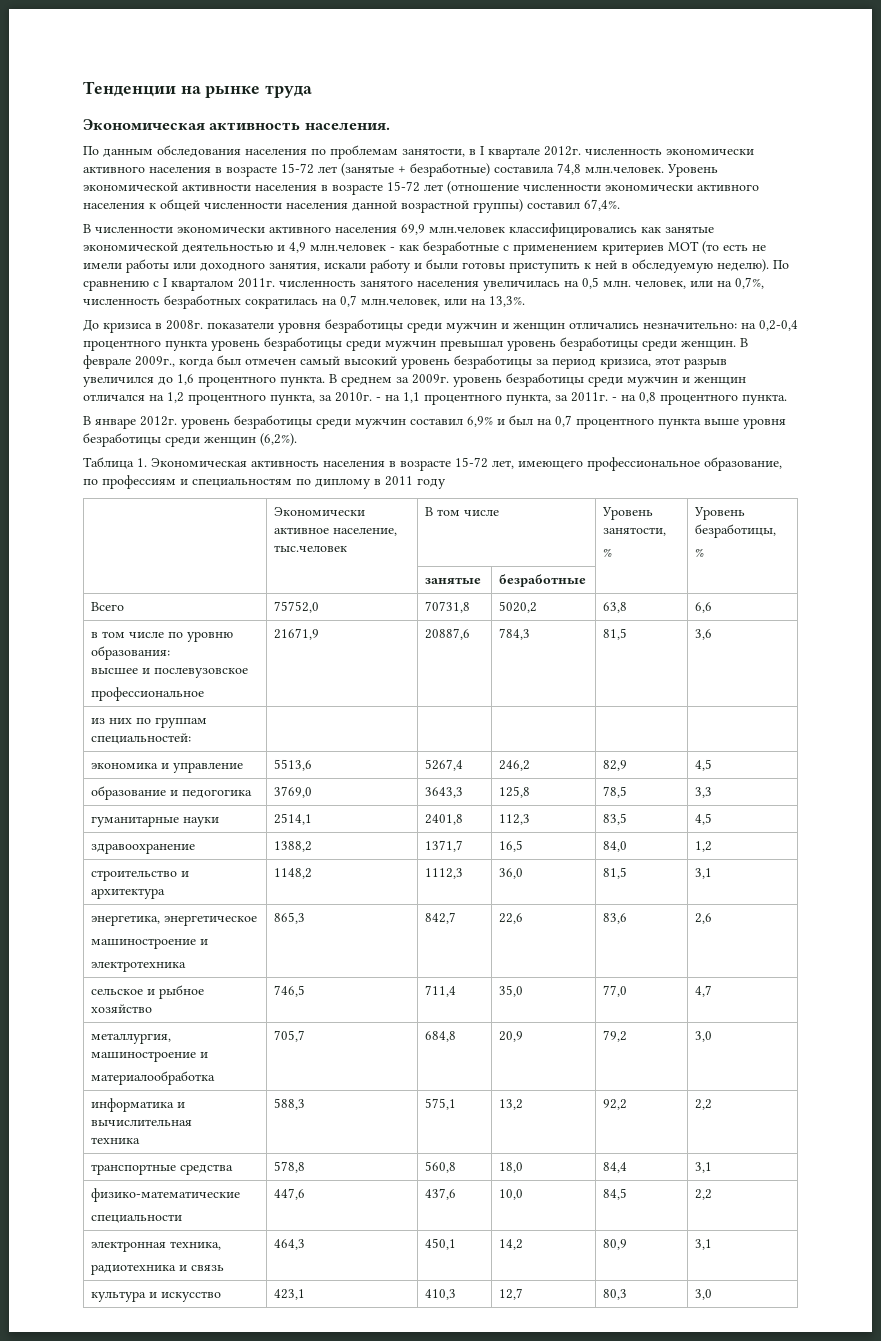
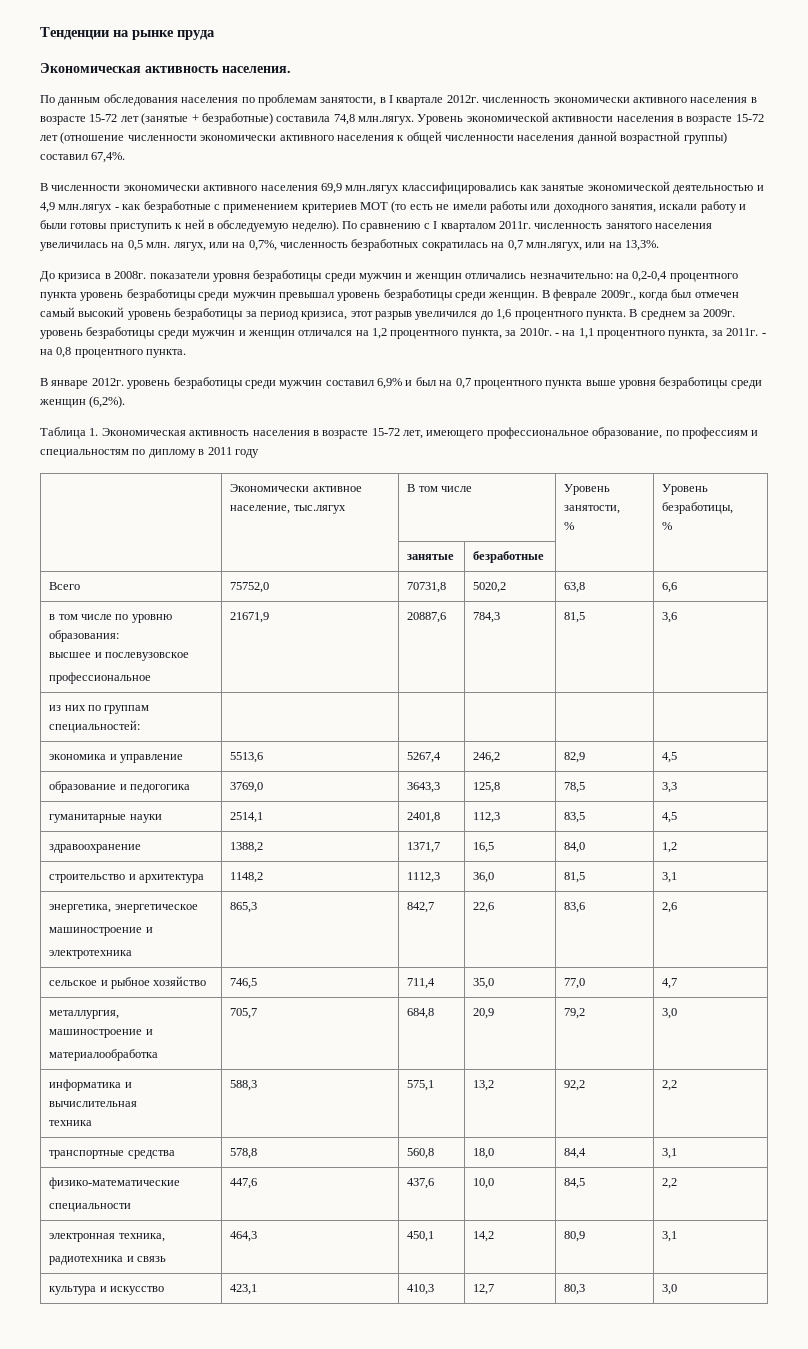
- Тенденции на рынке труда
+ Тенденции на рынке пруда
- По данным обследования населения по проблемам занятости, в I квартале 2012г. численность экономически активного населения в возрасте 15-72 лет (занятые + безработные) составила 74,8 млн.человек. Уровень экономической активности населения в возрасте 15-72 лет (отношение численности экономически активного населения к общей численности населения данной возрастной группы) составил 67,4%.
+ По данным обследования населения по проблемам занятости, в I квартале 2012г. численность экономически активного населения в возрасте 15-72 лет (занятые + безработные) составила 74,8 млн.лягух. Уровень экономической активности населения в возрасте 15-72 лет (отношение численности экономически активного населения к общей численности населения данной возрастной группы) составил 67,4%.
- В численности экономически активного населения 69,9 млн.человек классифицировались как занятые экономической деятельностью и 4,9 млн.человек - как безработные с применением критериев МОТ (то есть не имели работы или доходного занятия, искали работу и были готовы приступить к ней в обследуемую неделю).
+ В численности экономически активного населения 69,9 млн.лягух классифицировались как занятые экономической деятельностью и 4,9 млн.лягух - как безработные с применением критериев МОТ (то есть не имели работы или доходного занятия, искали работу и были готовы приступить к ней в обследуемую неделю).
- По сравнению с I кварталом 2011г. численность занятого населения увеличилась на 0,5 млн. человек, или на 0,7%, численность безработных сократилась на 0,7 млн.человек, или на 13,3%.
+ По сравнению с I кварталом 2011г. численность занятого населения увеличилась на 0,5 млн. лягух, или на 0,7%, численность безработных сократилась на 0,7 млн.лягух, или на 13,3%.
- | Экономически активное население, тыс.человек | В том числе | Уровень занятости,
+ | Экономически активное население, тыс.лягух | В том числе | Уровень занятости,

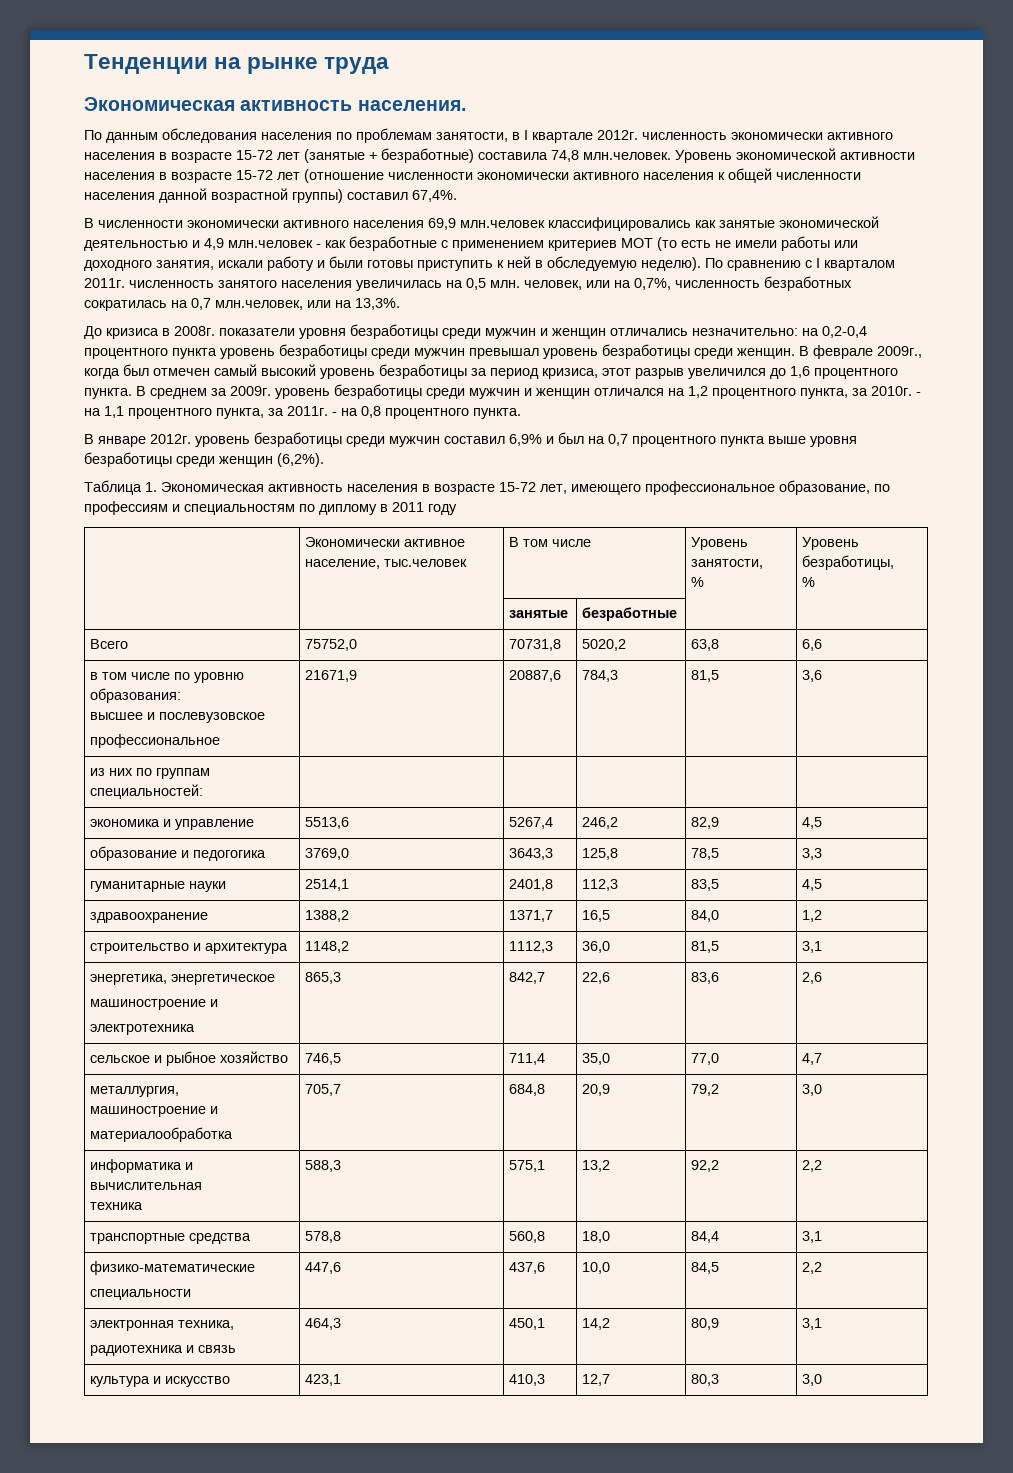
- Тенденции на рынке пруда
+ Тенденции на рынке труда
- По данным обследования населения по проблемам занятости, в I квартале 2012г. численность экономически активного населения в возрасте 15-72 лет (занятые + безработные) составила 74,8 млн.лягух. Уровень экономической активности населения в возрасте 15-72 лет (отношение численности экономически активного населения к общей численности населения данной возрастной группы) составил 67,4%.
+ По данным обследования населения по проблемам занятости, в I квартале 2012г. численность экономически активного населения в возрасте 15-72 лет (занятые + безработные) составила 74,8 млн.человек. Уровень экономической активности населения в возрасте 15-72 лет (отношение численности экономически активного населения к общей численности населения данной возрастной группы) составил 67,4%.
- В численности экономически активного населения 69,9 млн.лягух классифицировались как занятые экономической деятельностью и 4,9 млн.лягух - как безработные с применением критериев МОТ (то есть не имели работы или доходного занятия, искали работу и были готовы приступить к ней в обследуемую неделю).
+ В численности экономически активного населения 69,9 млн.человек классифицировались как занятые экономической деятельностью и 4,9 млн.человек - как безработные с применением критериев МОТ (то есть не имели работы или доходного занятия, искали работу и были готовы приступить к ней в обследуемую неделю).
- По сравнению с I кварталом 2011г. численность занятого населения увеличилась на 0,5 млн. лягух, или на 0,7%, численность безработных сократилась на 0,7 млн.лягух, или на 13,3%.
+ По сравнению с I кварталом 2011г. численность занятого населения увеличилась на 0,5 млн. человек, или на 0,7%, численность безработных сократилась на 0,7 млн.человек, или на 13,3%.
- | Экономически активное население, тыс.лягух | В том числе | Уровень занятости,
+ | Экономически активное население, тыс.человек | В том числе | Уровень занятости,

